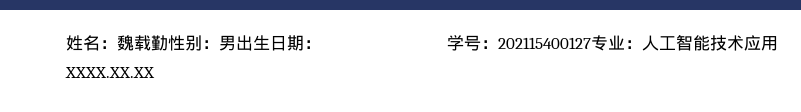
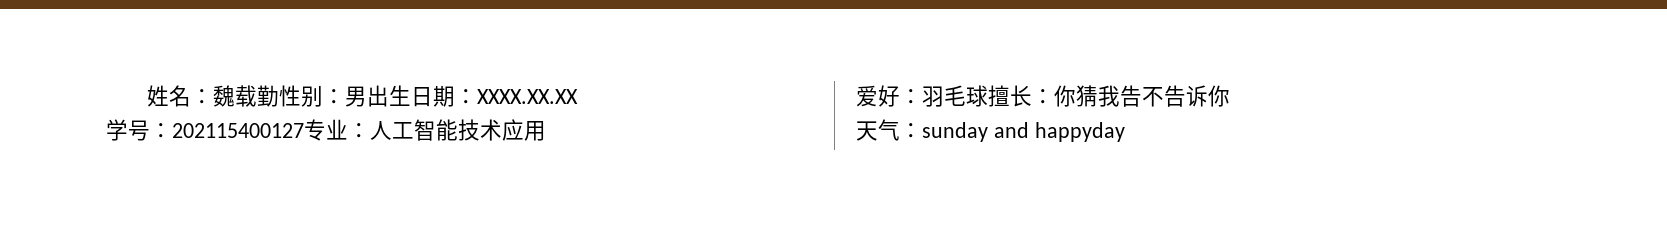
+ 爱好：羽毛球擅长：你猜我告不告诉你
+ 天气：sunday and happyday

